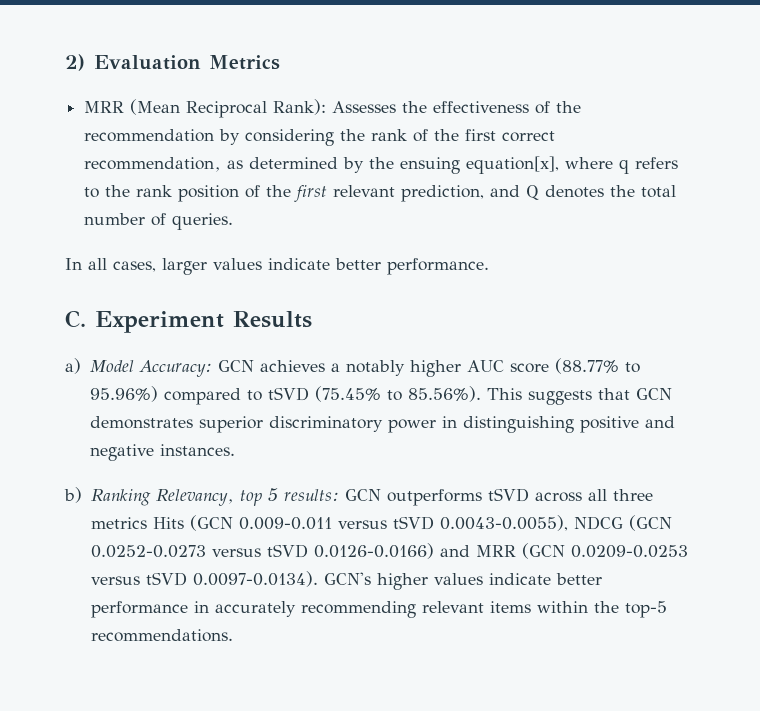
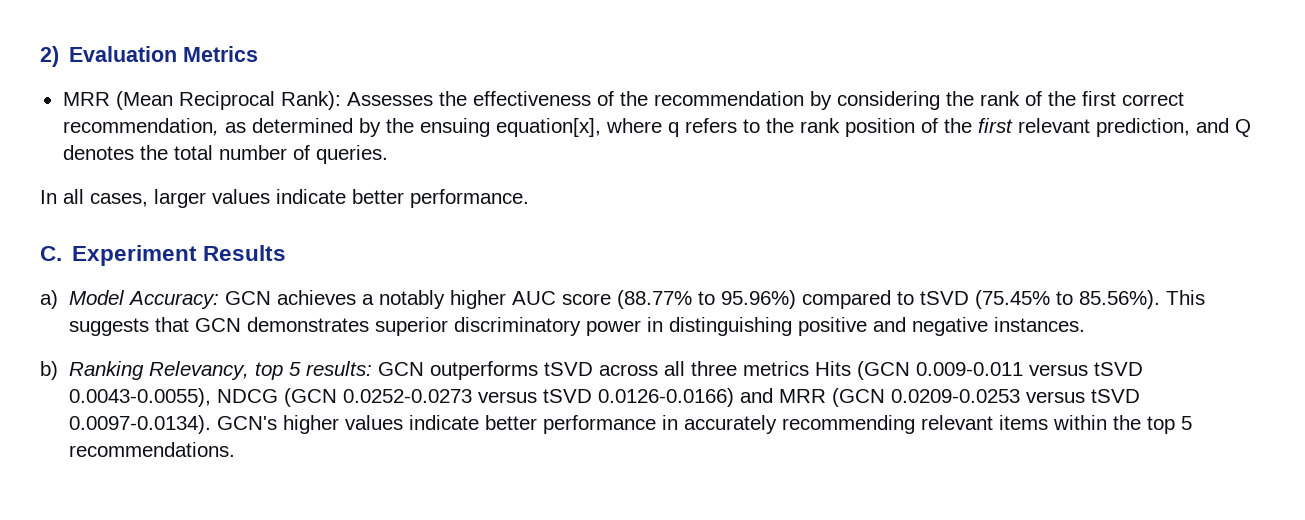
- b) Ranking Relevancy, top 5 results: GCN outperforms tSVD across all three metrics Hits (GCN 0.009-0.011 versus tSVD 0.0043-0.0055), NDCG (GCN 0.0252-0.0273 versus tSVD 0.0126-0.0166) and MRR (GCN 0.0209-0.0253 versus tSVD 0.0097-0.0134). GCN's higher values indicate better performance in accurately recommending relevant items within the top-5 recommendations.
+ b) Ranking Relevancy, top 5 results: GCN outperforms tSVD across all three metrics Hits (GCN 0.009-0.011 versus tSVD 0.0043-0.0055), NDCG (GCN 0.0252-0.0273 versus tSVD 0.0126-0.0166) and MRR (GCN 0.0209-0.0253 versus tSVD 0.0097-0.0134). GCN's higher values indicate better performance in accurately recommending relevant items within the top 5 recommendations.

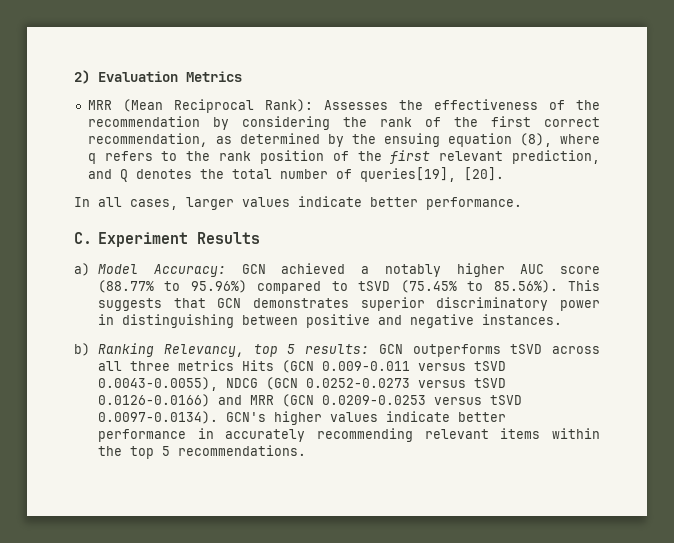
- MRR (Mean Reciprocal Rank): Assesses the effectiveness of the recommendation by considering the rank of the first correct recommendation, as determined by the ensuing equation[x], where q refers to the rank position of the first relevant prediction, and Q denotes the total number of queries.
+ MRR (Mean Reciprocal Rank): Assesses the effectiveness of the recommendation by considering the rank of the first correct recommendation, as determined by the ensuing equation (8), where q refers to the rank position of the first relevant prediction, and Q denotes the total number of queries[19], [20].
- a) Model Accuracy: GCN achieves a notably higher AUC score (88.77% to 95.96%) compared to tSVD (75.45% to 85.56%). This suggests that GCN demonstrates superior discriminatory power in distinguishing positive and negative instances.
+ a) Model Accuracy: GCN achieved a notably higher AUC score (88.77% to 95.96%) compared to tSVD (75.45% to 85.56%). This suggests that GCN demonstrates superior discriminatory power in distinguishing between positive and negative instances.

